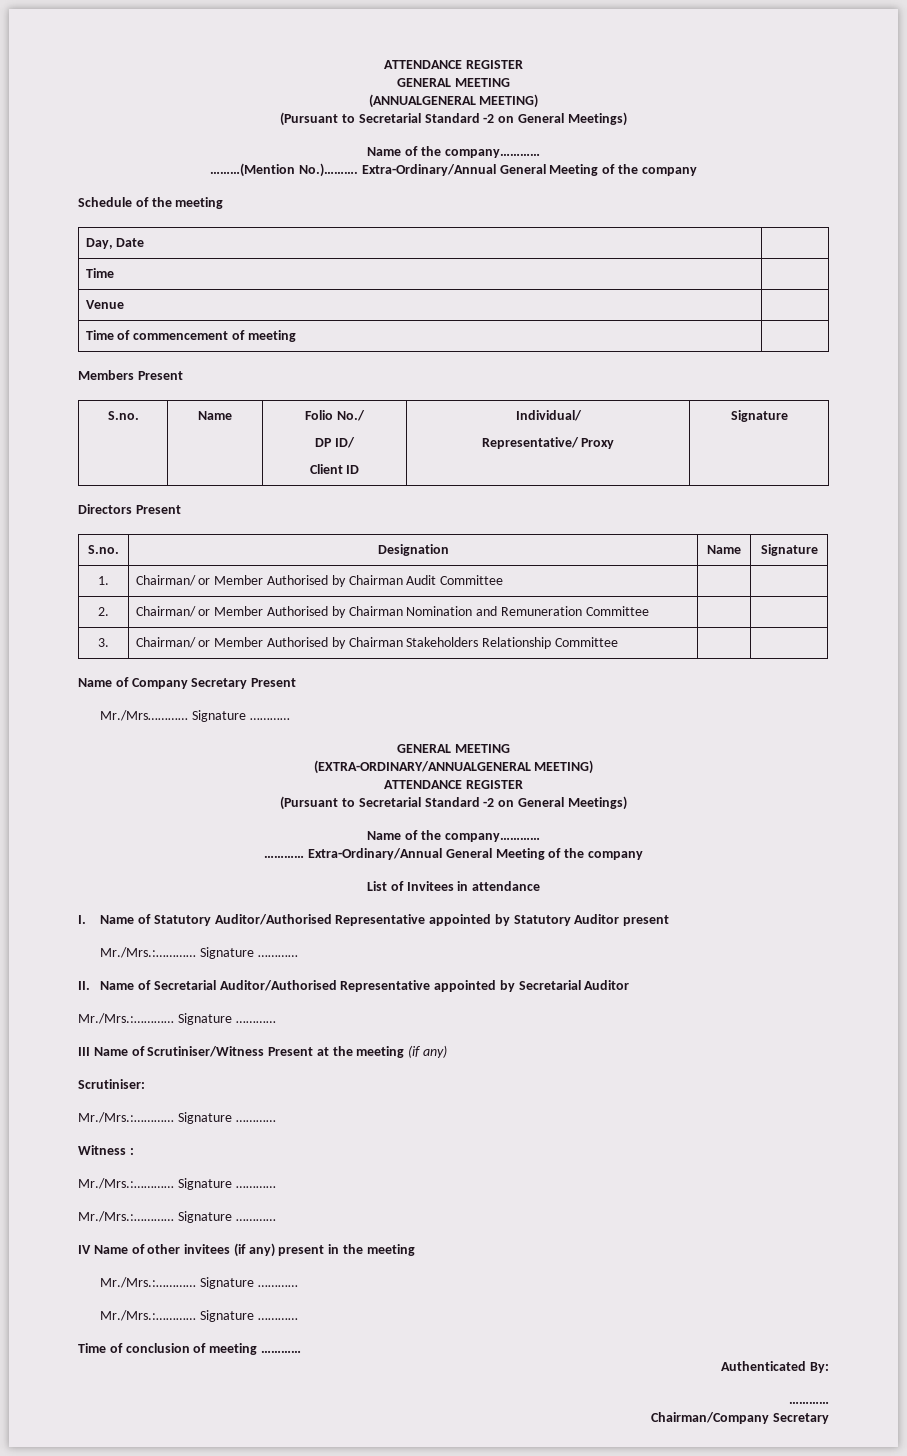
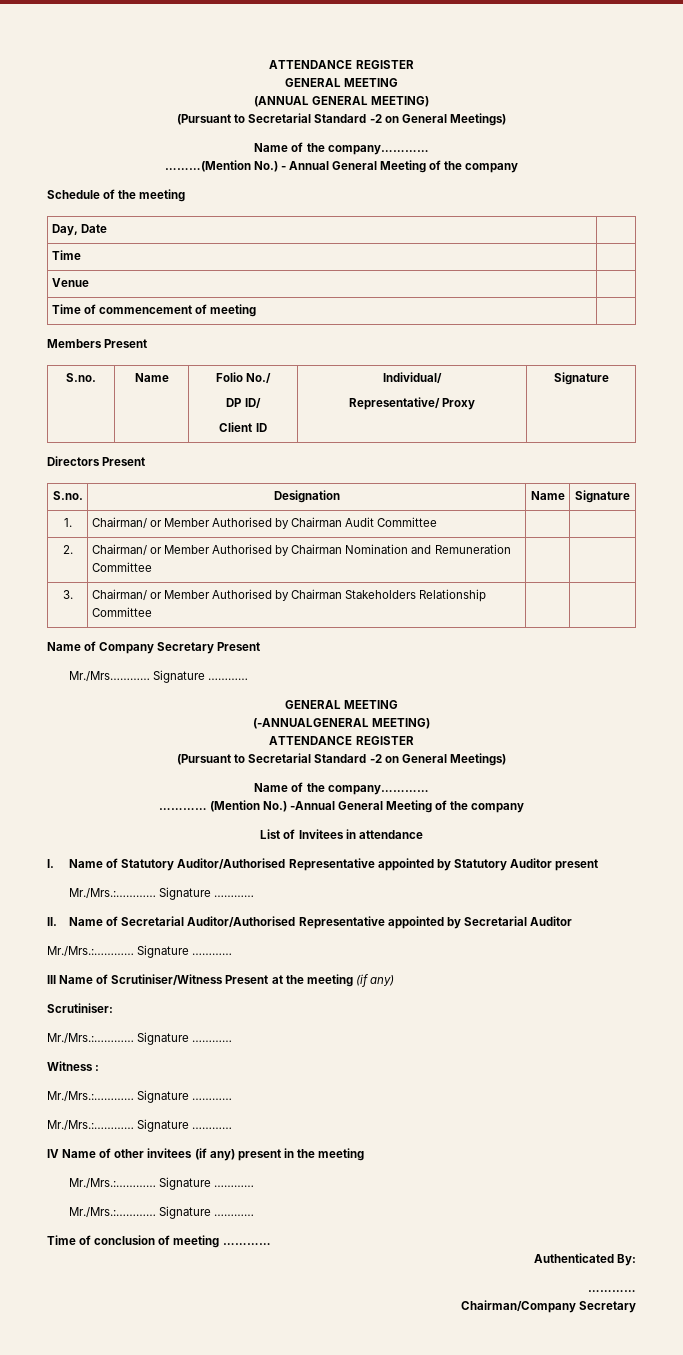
- (ANNUALGENERAL MEETING)
+ (ANNUAL GENERAL MEETING)
- ………(Mention No.)………. Extra-Ordinary/Annual General Meeting of the company
+ ………(Mention No.) - Annual General Meeting of the company
- (EXTRA-ORDINARY/ANNUALGENERAL MEETING)
+ (-ANNUALGENERAL MEETING)
- ………… Extra-Ordinary/Annual General Meeting of the company
+ ………… (Mention No.) -Annual General Meeting of the company

